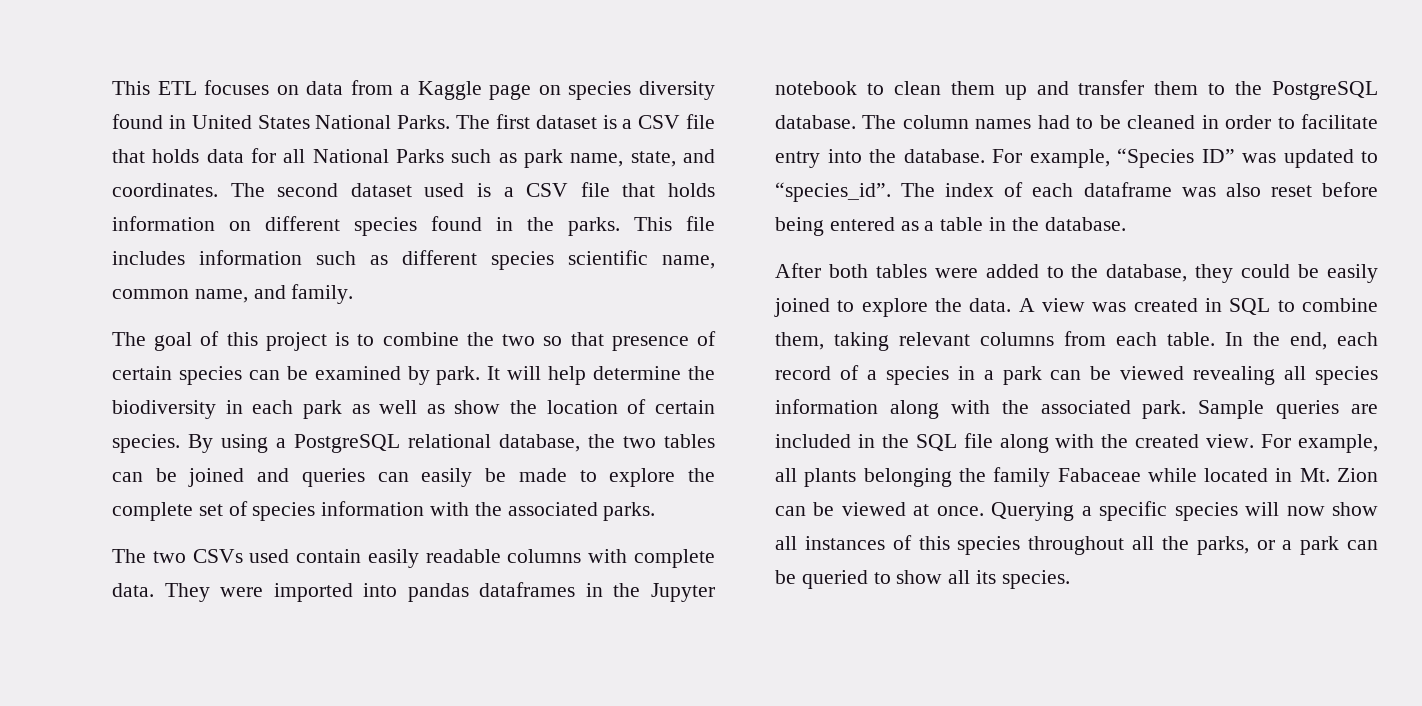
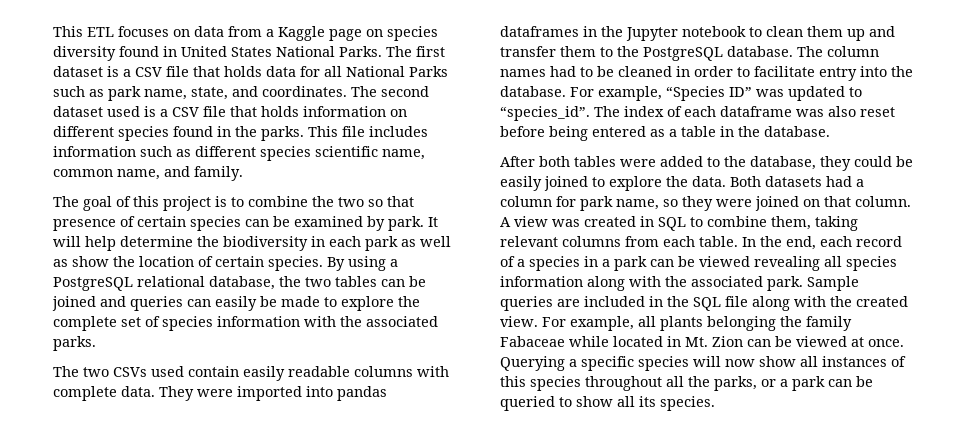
+ Both datasets had a column for park name, so they were joined on that column.

